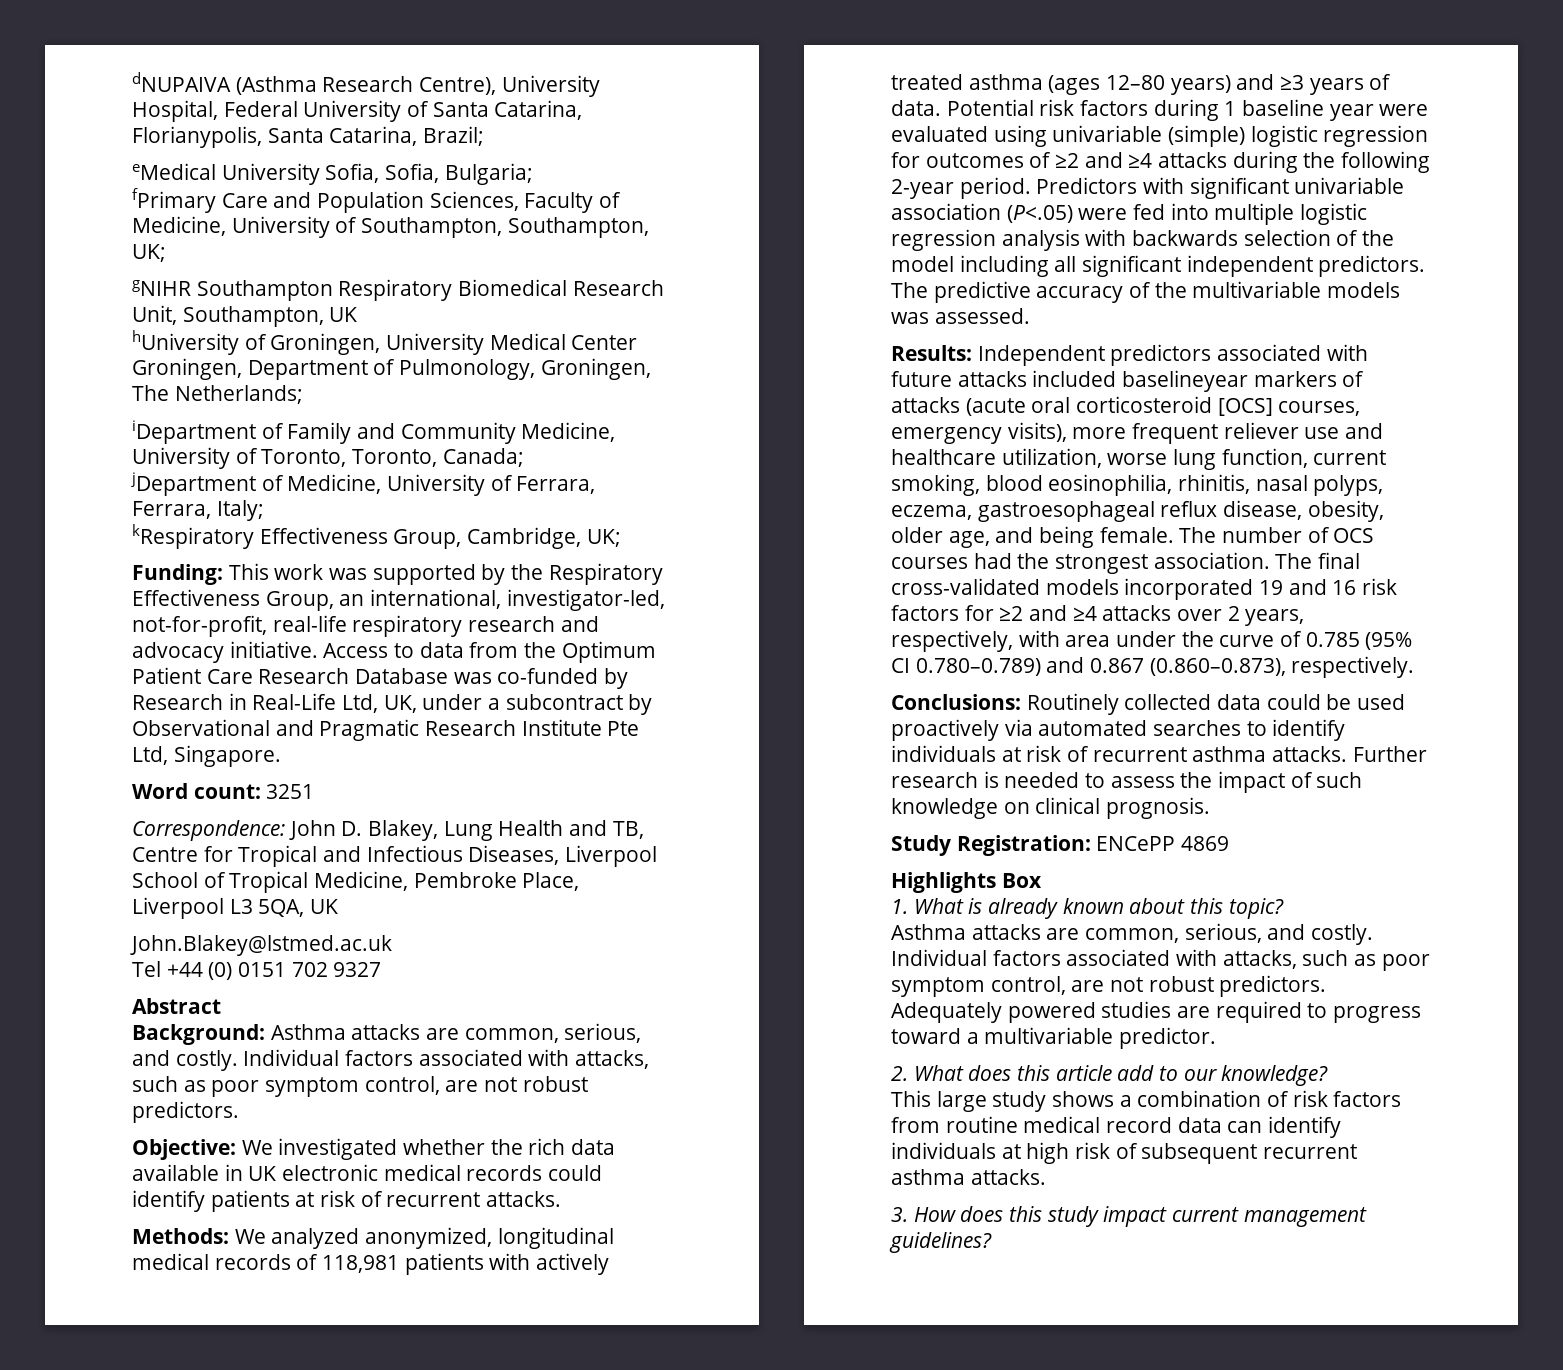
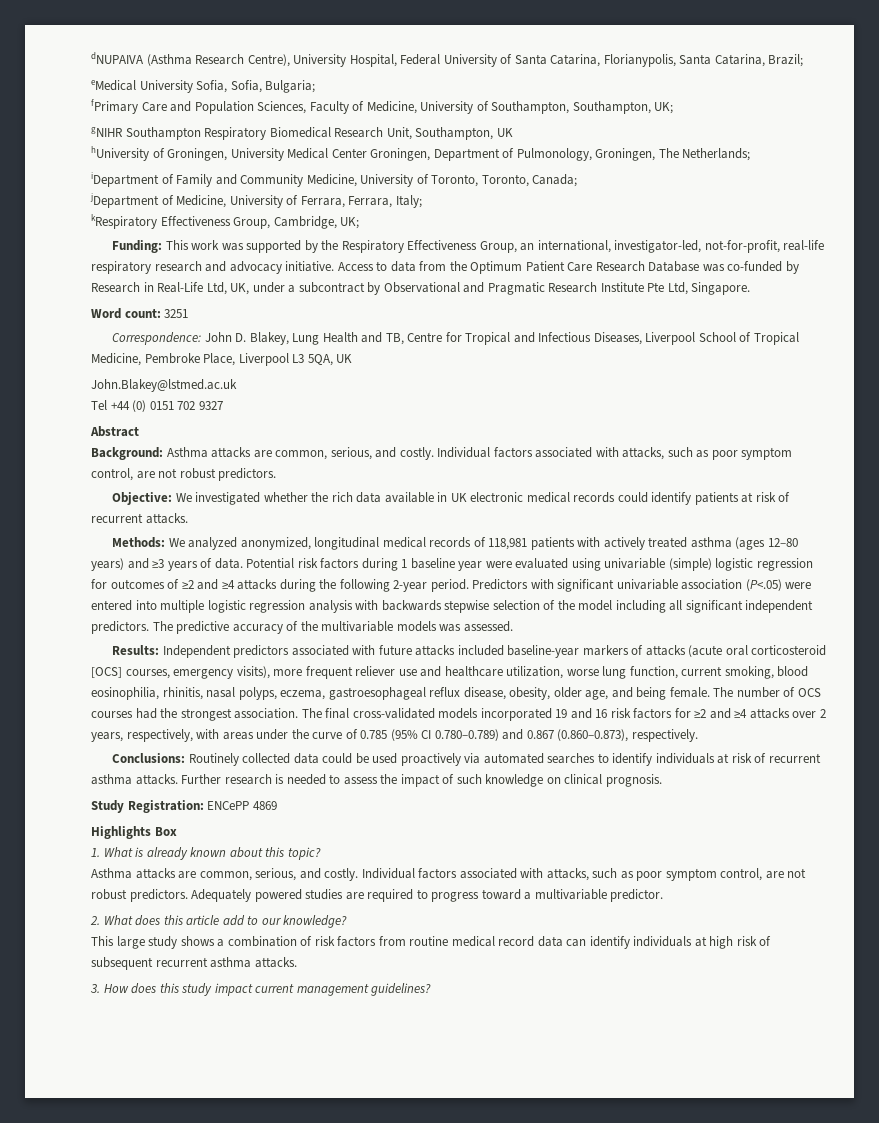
- Predictors with significant univariable association (P<.05) were fed into multiple logistic regression analysis with backwards selection of the model including all significant independent predictors.
+ Predictors with significant univariable association (P<.05) were entered into multiple logistic regression analysis with backwards stepwise selection of the model including all significant independent predictors.
- Results: Independent predictors associated with future attacks included baselineyear markers of attacks (acute oral corticosteroid [OCS] courses, emergency visits), more frequent reliever use and healthcare utilization, worse lung function, current smoking, blood eosinophilia, rhinitis, nasal polyps, eczema, gastroesophageal reflux disease, obesity, older age, and being female.
+ Results: Independent predictors associated with future attacks included baseline-year markers of attacks (acute oral corticosteroid [OCS] courses, emergency visits), more frequent reliever use and healthcare utilization, worse lung function, current smoking, blood eosinophilia, rhinitis, nasal polyps, eczema, gastroesophageal reflux disease, obesity, older age, and being female.
- The final cross-validated models incorporated 19 and 16 risk factors for ≥2 and ≥4 attacks over 2 years, respectively, with area under the curve of 0.785 (95% CI 0.780–0.789) and 0.867 (0.860–0.873), respectively.
+ The final cross-validated models incorporated 19 and 16 risk factors for ≥2 and ≥4 attacks over 2 years, respectively, with areas under the curve of 0.785 (95% CI 0.780–0.789) and 0.867 (0.860–0.873), respectively.

